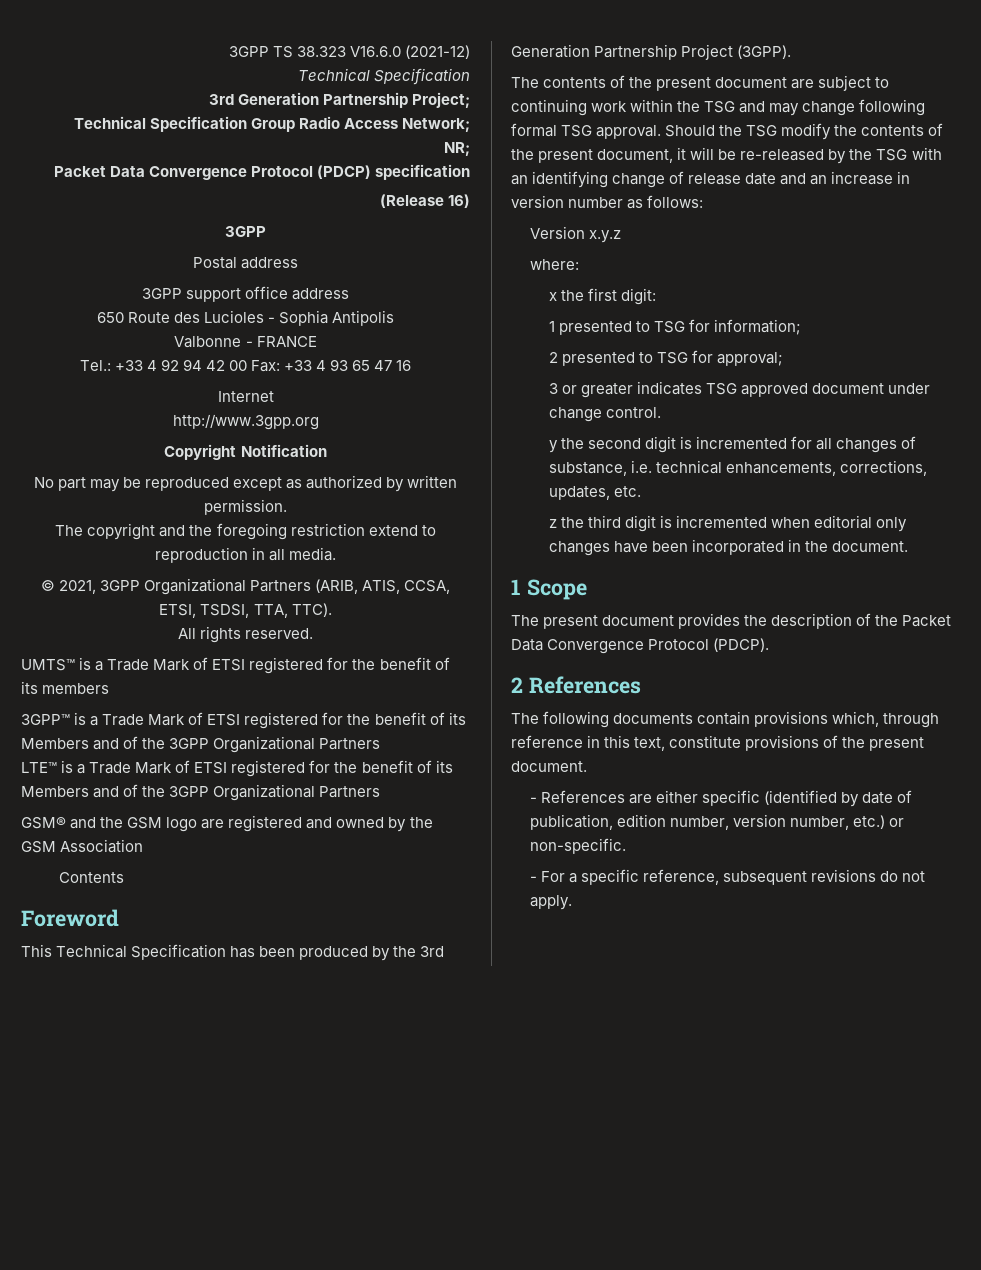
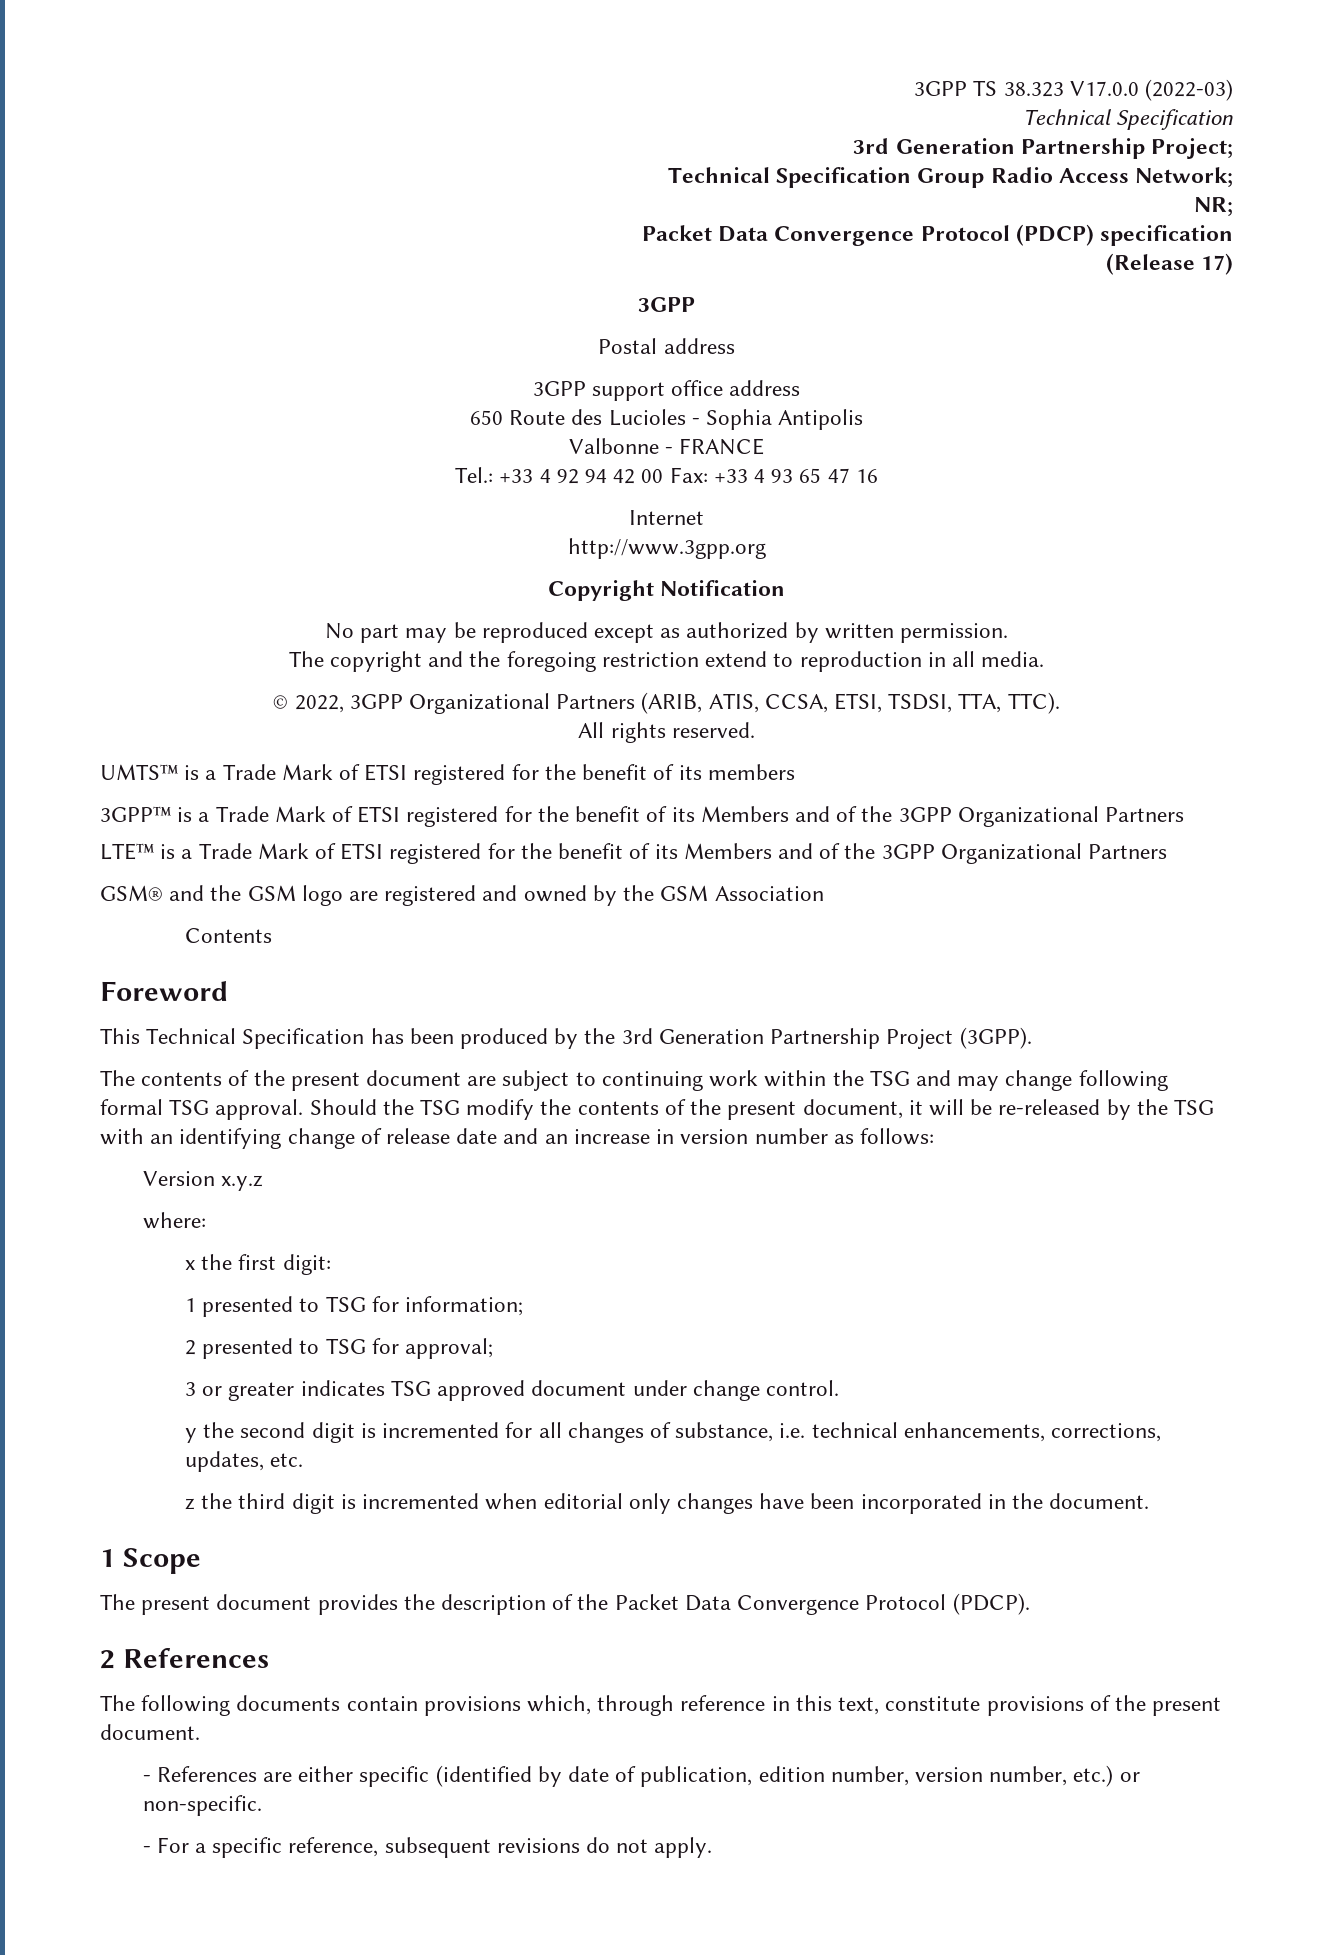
- 3GPP TS 38.323 V16.6.0 (2021-12)
+ 3GPP TS 38.323 V17.0.0 (2022-03)
- (Release 16)
+ (Release 17)
- © 2021, 3GPP Organizational Partners (ARIB, ATIS, CCSA, ETSI, TSDSI, TTA, TTC).
+ © 2022, 3GPP Organizational Partners (ARIB, ATIS, CCSA, ETSI, TSDSI, TTA, TTC).

